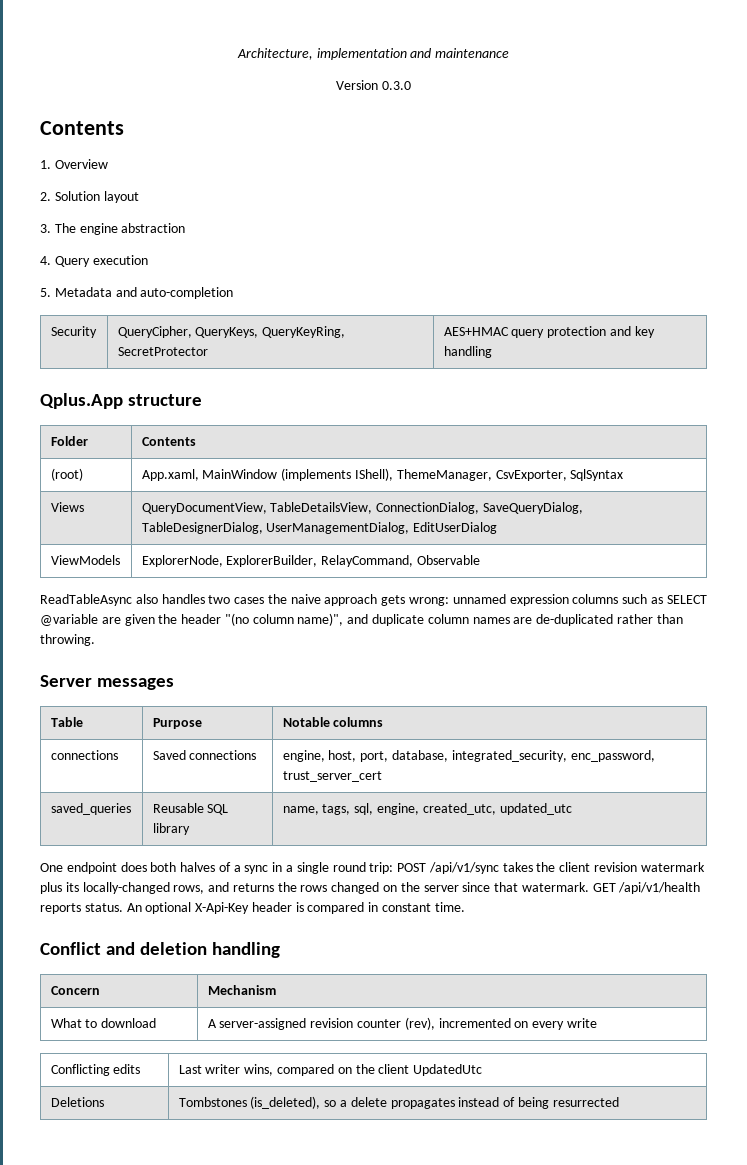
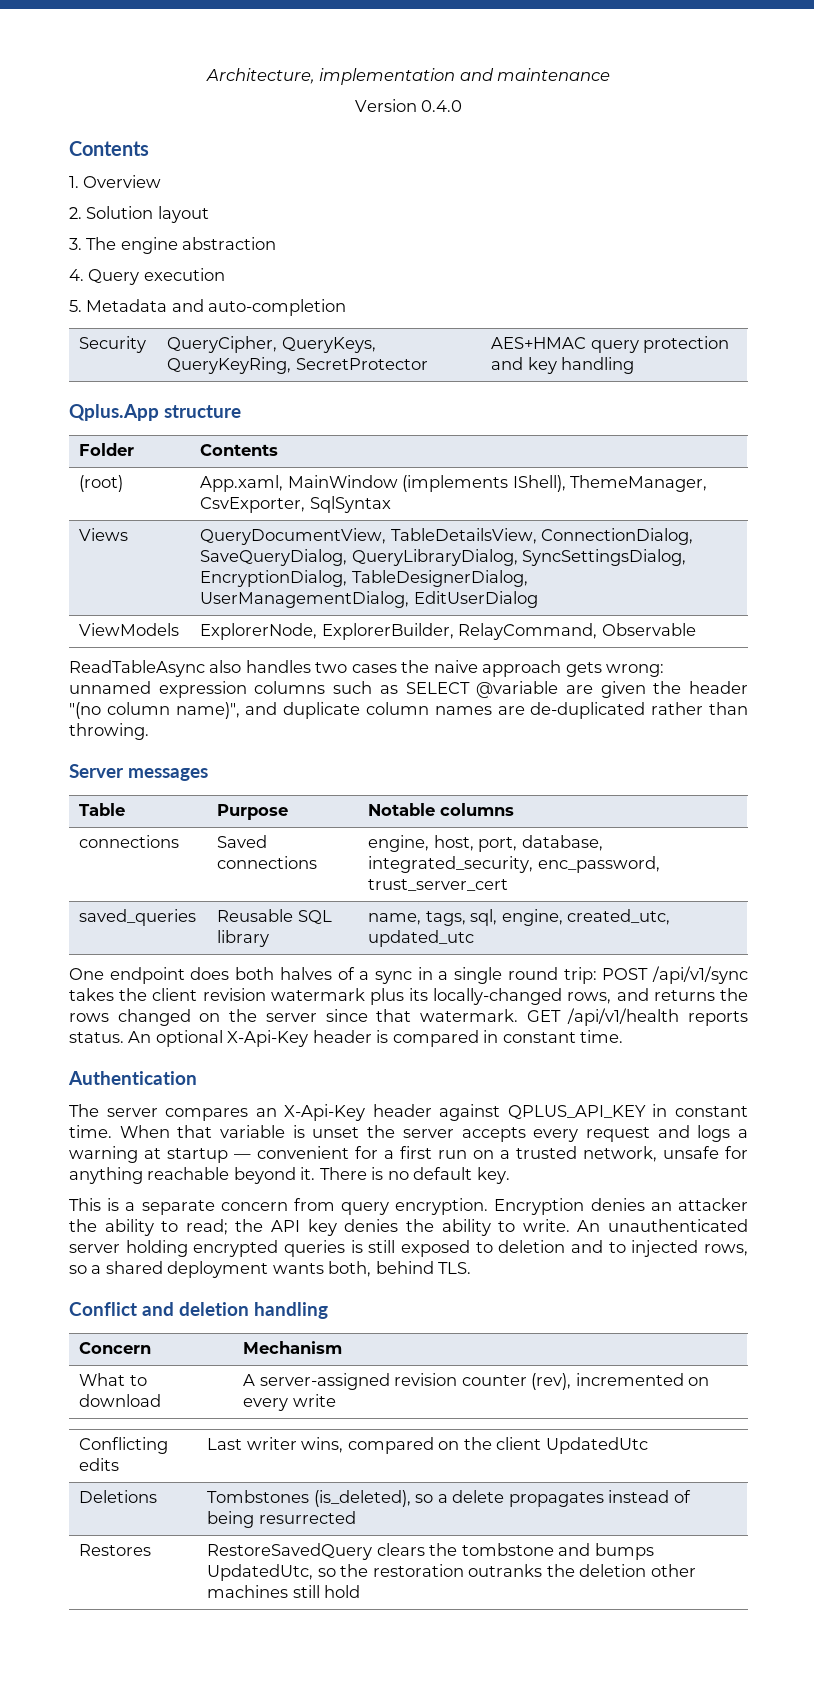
- Version 0.3.0
+ Version 0.4.0
- Views | QueryDocumentView, TableDetailsView, ConnectionDialog, SaveQueryDialog, TableDesignerDialog, UserManagementDialog, EditUserDialog
+ Views | QueryDocumentView, TableDetailsView, ConnectionDialog, SaveQueryDialog, QueryLibraryDialog, SyncSettingsDialog, EncryptionDialog, TableDesignerDialog, UserManagementDialog, EditUserDialog
+ Authentication
+ The server compares an X-Api-Key header against QPLUS_API_KEY in constant time. When that variable is unset the server accepts every request and logs a warning at startup — convenient for a first run on a trusted network, unsafe for anything reachable beyond it. There is no default key.
+ This is a separate concern from query encryption. Encryption denies an attacker the ability to read; the API key denies the ability to write. An unauthenticated server holding encrypted queries is still exposed to deletion and to injected rows, so a shared deployment wants both, behind TLS.
+ Restores | RestoreSavedQuery clears the tombstone and bumps UpdatedUtc, so the restoration outranks the deletion other machines still hold

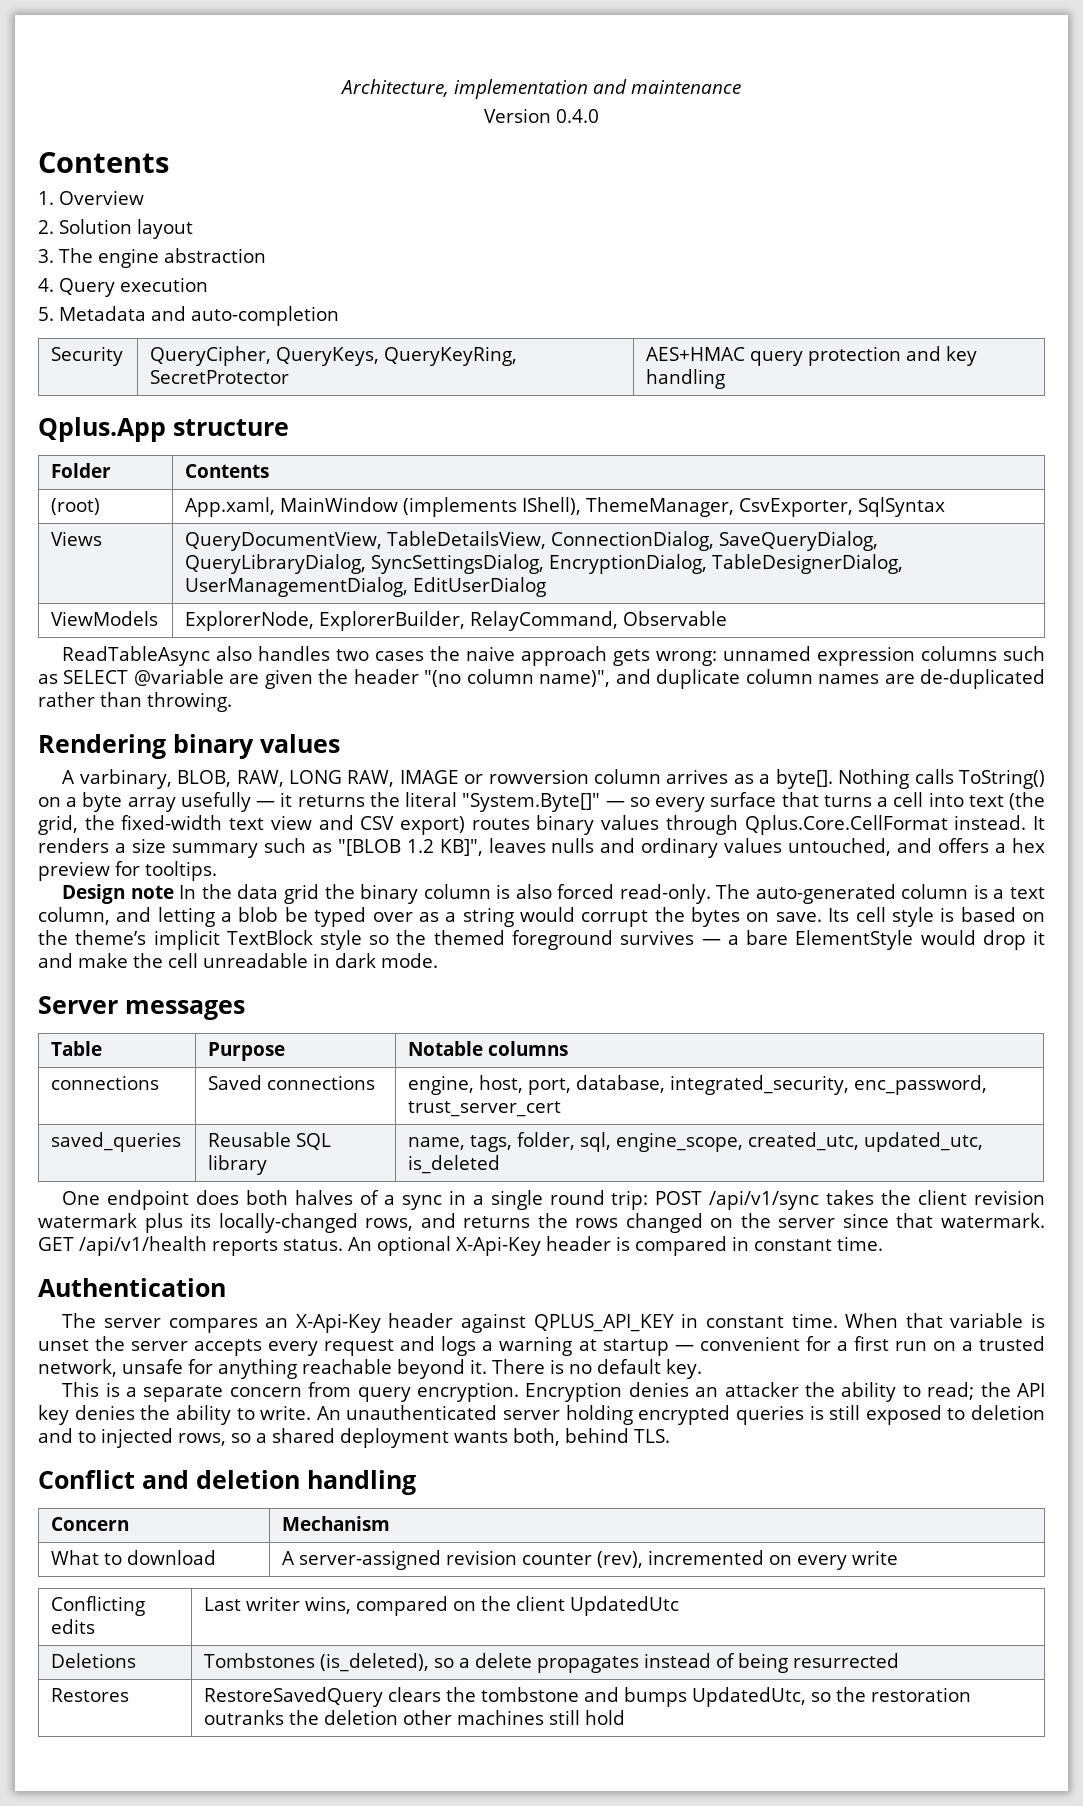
+ Rendering binary values
+ A varbinary, BLOB, RAW, LONG RAW, IMAGE or rowversion column arrives as a byte[]. Nothing calls ToString() on a byte array usefully — it returns the literal "System.Byte[]" — so every surface that turns a cell into text (the grid, the fixed-width text view and CSV export) routes binary values through Qplus.Core.CellFormat instead. It renders a size summary such as "[BLOB 1.2 KB]", leaves nulls and ordinary values untouched, and offers a hex preview for tooltips.
+ Design note In the data grid the binary column is also forced read-only. The auto-generated column is a text column, and letting a blob be typed over as a string would corrupt the bytes on save. Its cell style is based on the theme’s implicit TextBlock style so the themed foreground survives — a bare ElementStyle would drop it and make the cell unreadable in dark mode.
- saved_queries | Reusable SQL library | name, tags, sql, engine, created_utc, updated_utc
+ saved_queries | Reusable SQL library | name, tags, folder, sql, engine_scope, created_utc, updated_utc, is_deleted

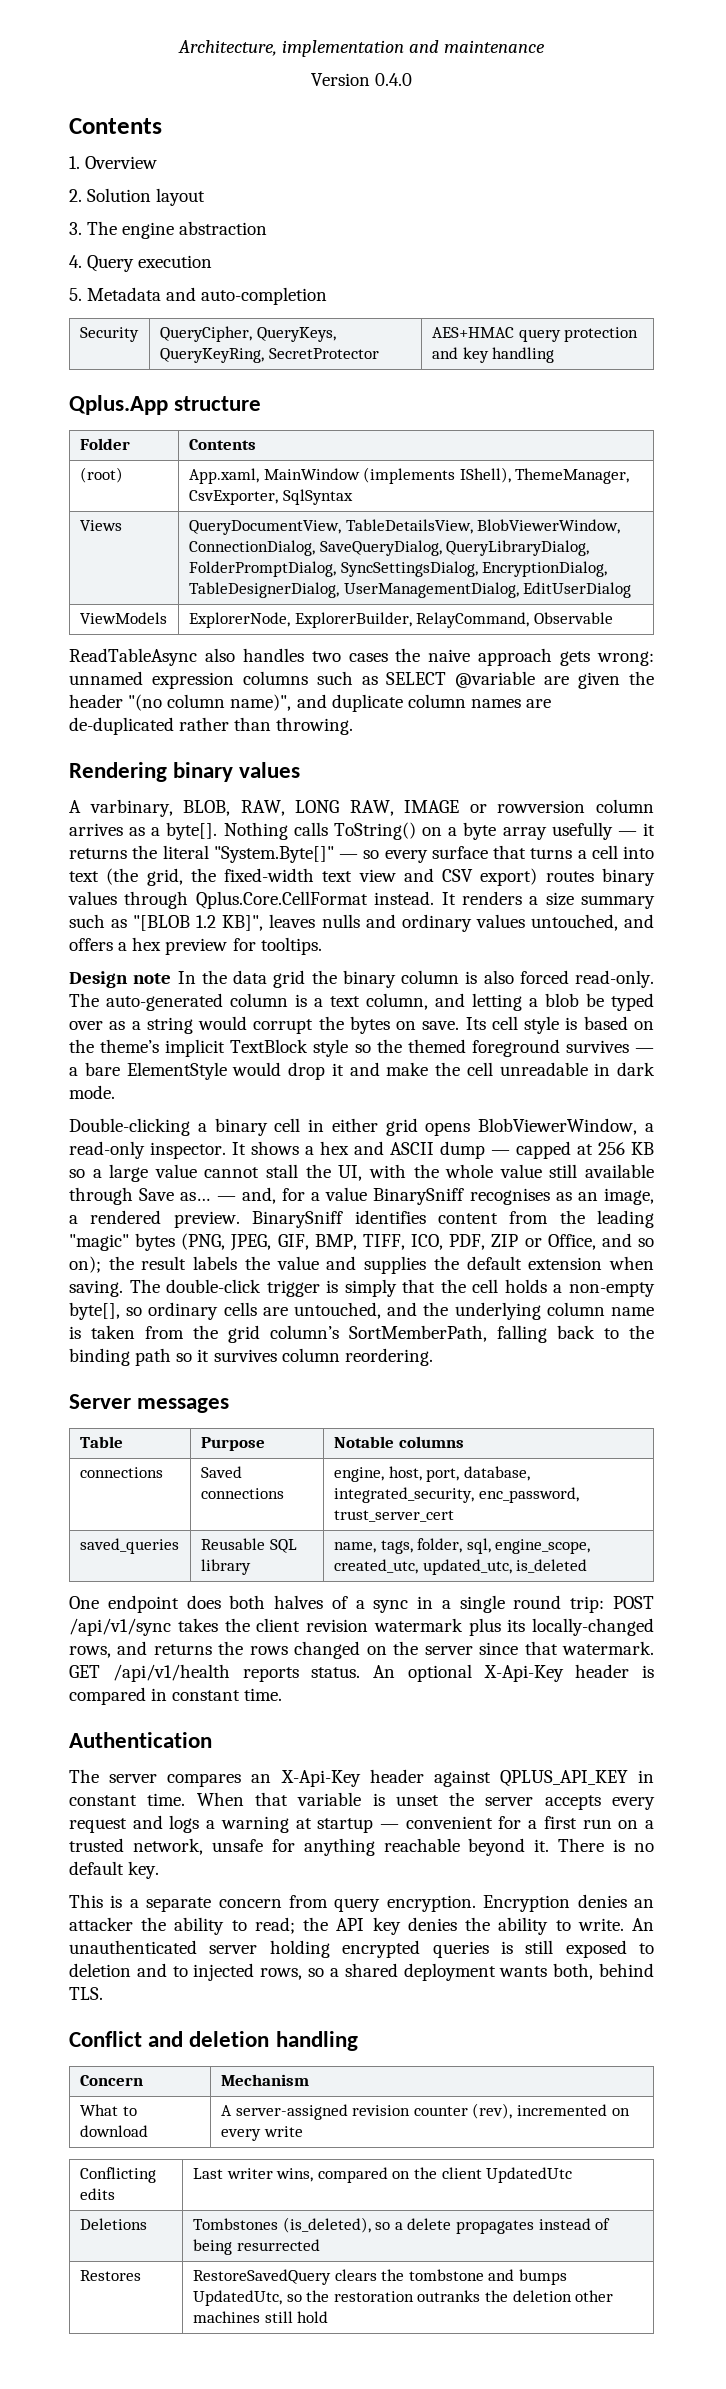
- Views | QueryDocumentView, TableDetailsView, ConnectionDialog, SaveQueryDialog, QueryLibraryDialog, SyncSettingsDialog, EncryptionDialog, TableDesignerDialog, UserManagementDialog, EditUserDialog
+ Views | QueryDocumentView, TableDetailsView, BlobViewerWindow, ConnectionDialog, SaveQueryDialog, QueryLibraryDialog, FolderPromptDialog, SyncSettingsDialog, EncryptionDialog, TableDesignerDialog, UserManagementDialog, EditUserDialog
+ Double-clicking a binary cell in either grid opens BlobViewerWindow, a read-only inspector. It shows a hex and ASCII dump — capped at 256 KB so a large value cannot stall the UI, with the whole value still available through Save as… — and, for a value BinarySniff recognises as an image, a rendered preview. BinarySniff identifies content from the leading "magic" bytes (PNG, JPEG, GIF, BMP, TIFF, ICO, PDF, ZIP or Office, and so on); the result labels the value and supplies the default extension when saving. The double-click trigger is simply that the cell holds a non-empty byte[], so ordinary cells are untouched, and the underlying column name is taken from the grid column’s SortMemberPath, falling back to the binding path so it survives column reordering.

